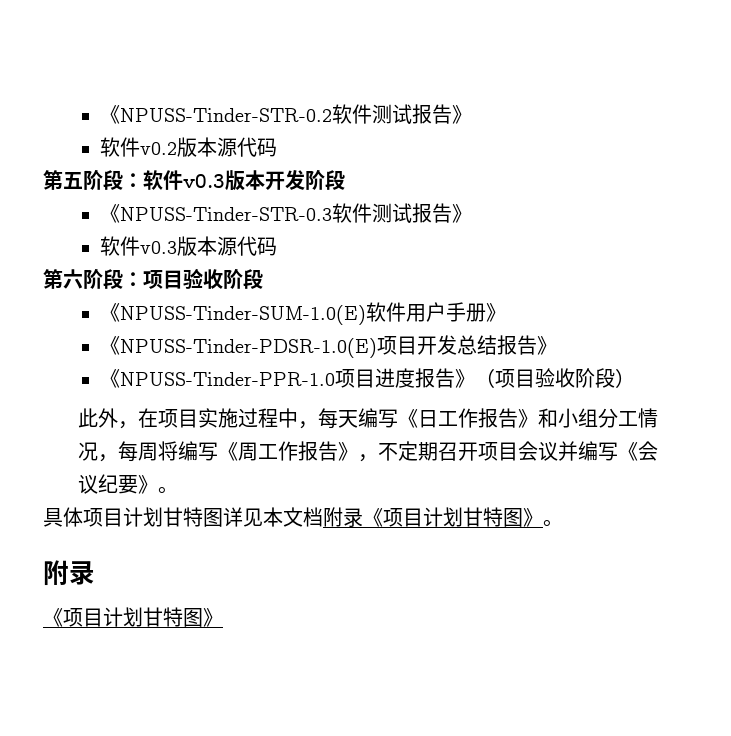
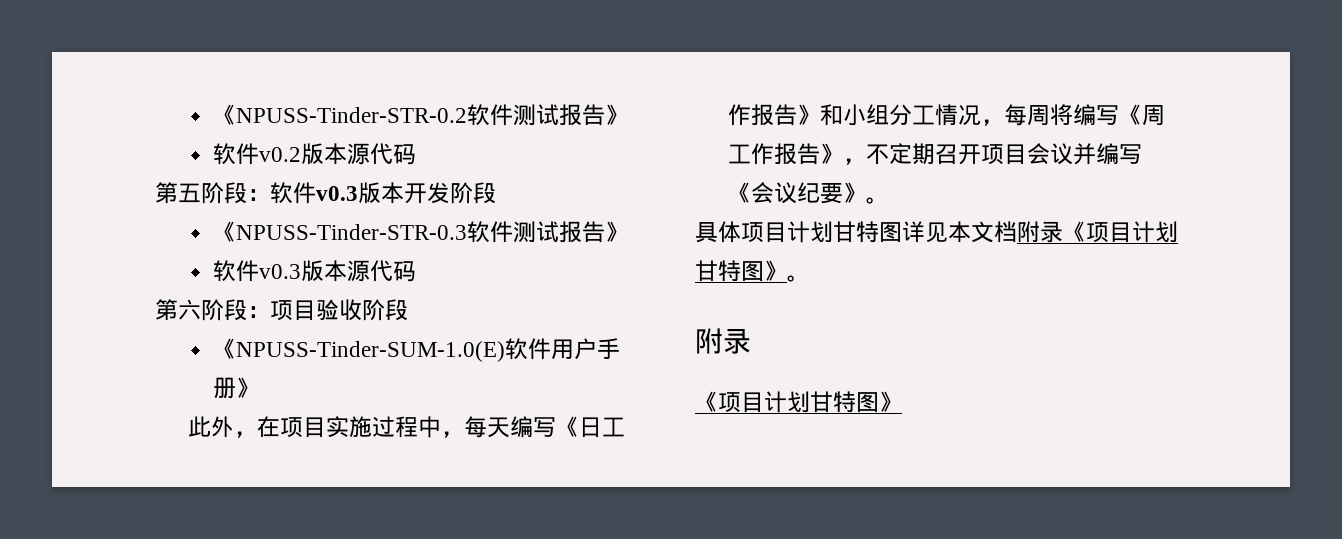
- 《NPUSS-Tinder-PDSR-1.0(E)项目开发总结报告》
- 《NPUSS-Tinder-PPR-1.0项目进度报告》（项目验收阶段）

